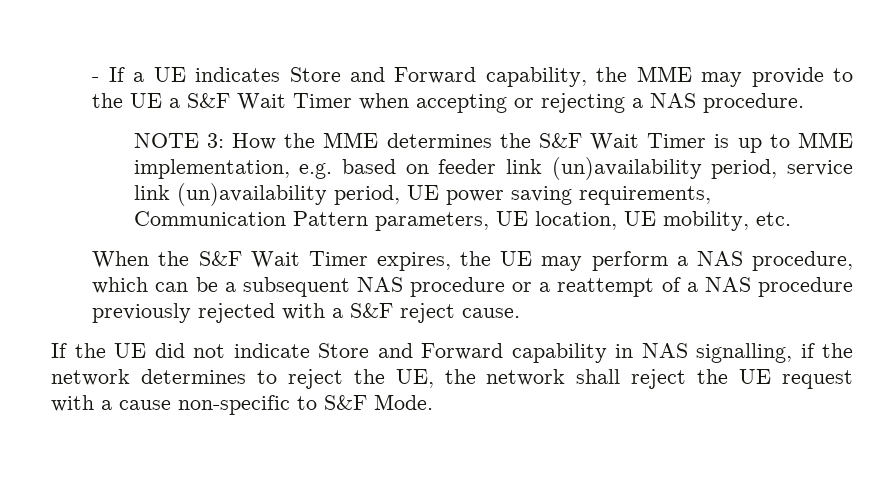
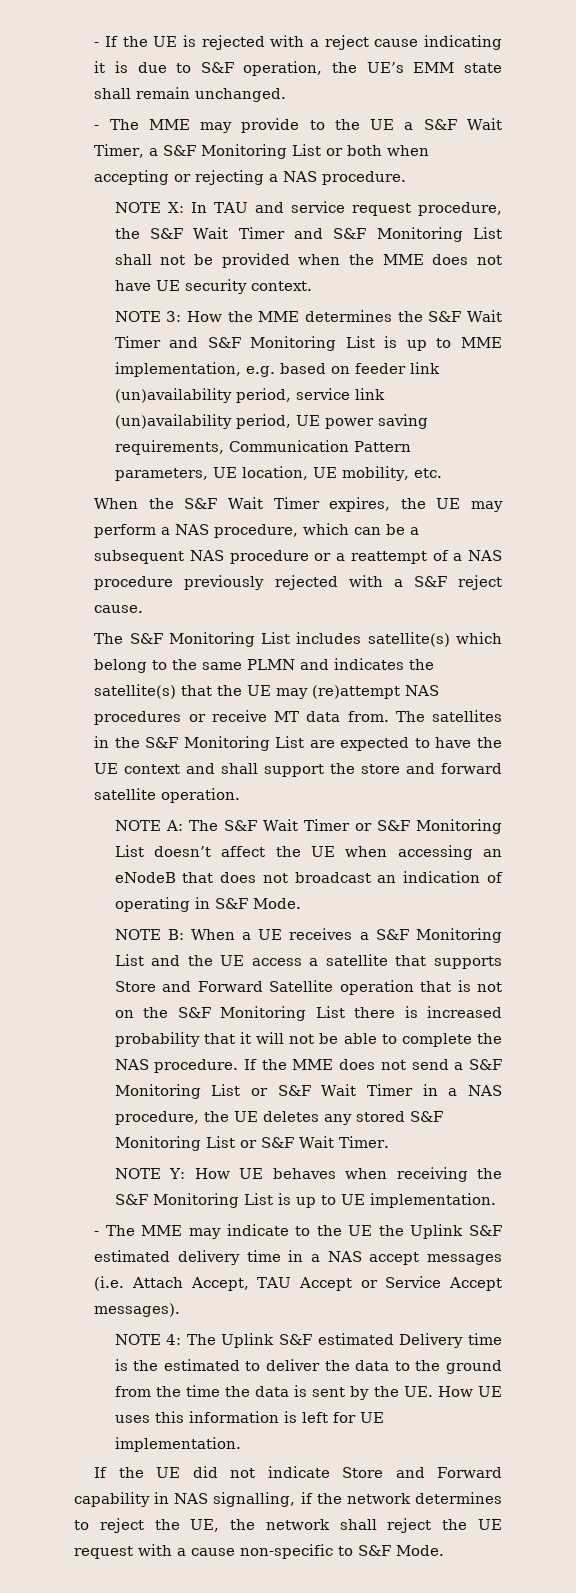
- - If a UE indicates Store and Forward capability, the MME may provide to the UE a S&F Wait Timer when accepting or rejecting a NAS procedure.
+ - If the UE is rejected with a reject cause indicating it is due to S&F operation, the UE’s EMM state shall remain unchanged.
+ - The MME may provide to the UE a S&F Wait Timer, a S&F Monitoring List or both when accepting or rejecting a NAS procedure.
+ NOTE X: In TAU and service request procedure, the S&F Wait Timer and S&F Monitoring List shall not be provided when the MME does not have UE security context.
- NOTE 3: How the MME determines the S&F Wait Timer is up to MME implementation, e.g. based on feeder link (un)availability period, service link (un)availability period, UE power saving requirements, Communication Pattern parameters, UE location, UE mobility, etc.
+ NOTE 3: How the MME determines the S&F Wait Timer and S&F Monitoring List is up to MME implementation, e.g. based on feeder link (un)availability period, service link (un)availability period, UE power saving requirements, Communication Pattern parameters, UE location, UE mobility, etc.
+ The S&F Monitoring List includes satellite(s) which belong to the same PLMN and indicates the satellite(s) that the UE may (re)attempt NAS procedures or receive MT data from. The satellites in the S&F Monitoring List are expected to have the UE context and shall support the store and forward satellite operation.
+ NOTE A: The S&F Wait Timer or S&F Monitoring List doesn’t affect the UE when accessing an eNodeB that does not broadcast an indication of operating in S&F Mode.
+ NOTE B: When a UE receives a S&F Monitoring List and the UE access a satellite that supports Store and Forward Satellite operation that is not on the S&F Monitoring List there is increased probability that it will not be able to complete the NAS procedure. If the MME does not send a S&F Monitoring List or S&F Wait Timer in a NAS procedure, the UE deletes any stored S&F Monitoring List or S&F Wait Timer.
+ NOTE Y: How UE behaves when receiving the S&F Monitoring List is up to UE implementation.
+ - The MME may indicate to the UE the Uplink S&F estimated delivery time in a NAS accept messages (i.e. Attach Accept, TAU Accept or Service Accept messages).
+ NOTE 4: The Uplink S&F estimated Delivery time is the estimated to deliver the data to the ground from the time the data is sent by the UE. How UE uses this information is left for UE implementation.

